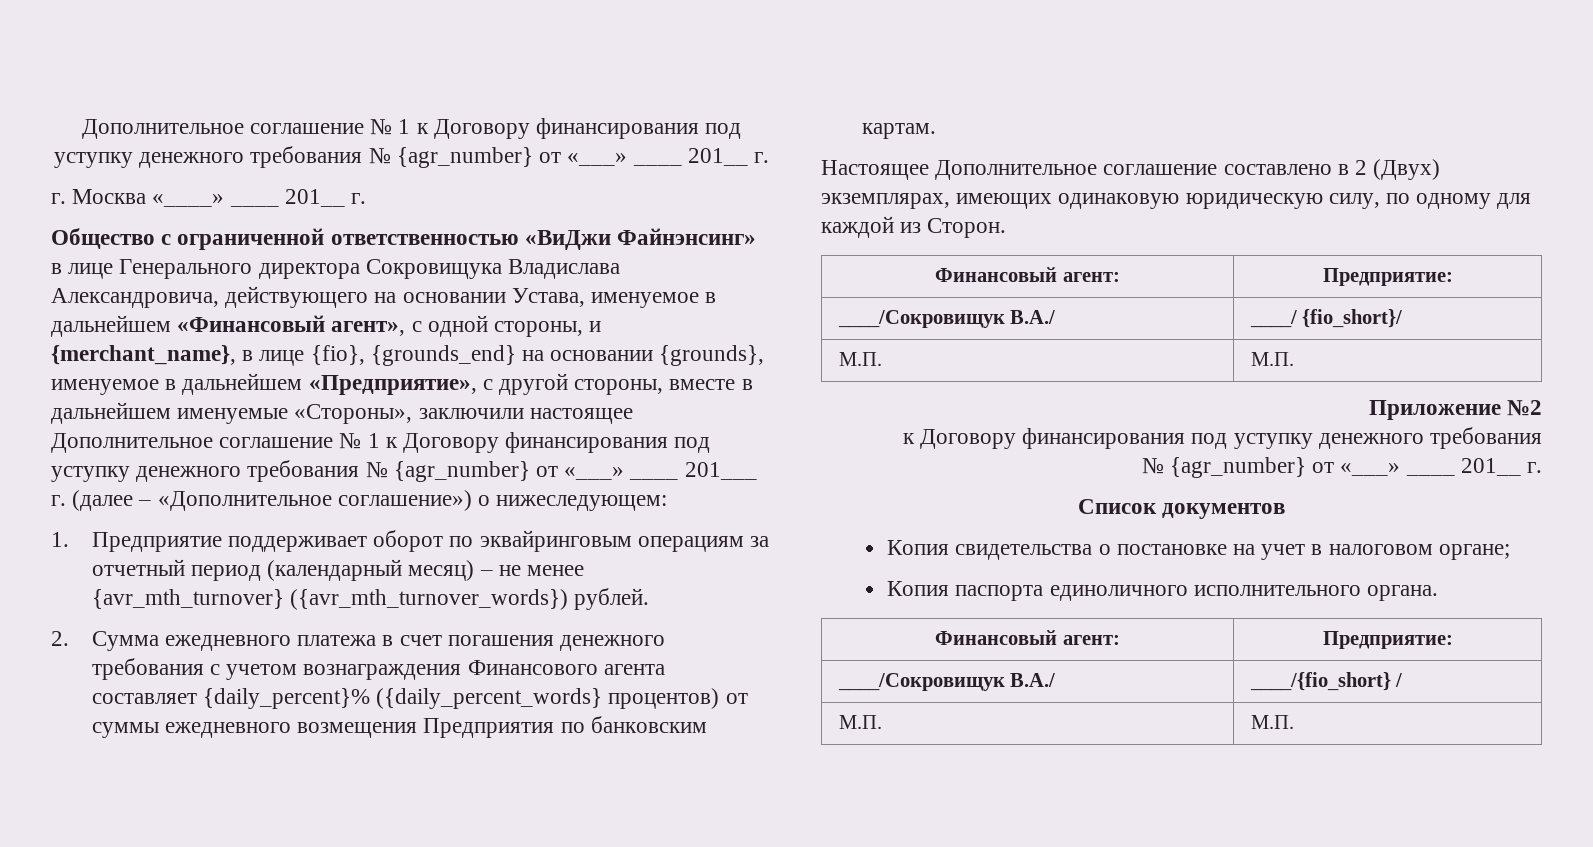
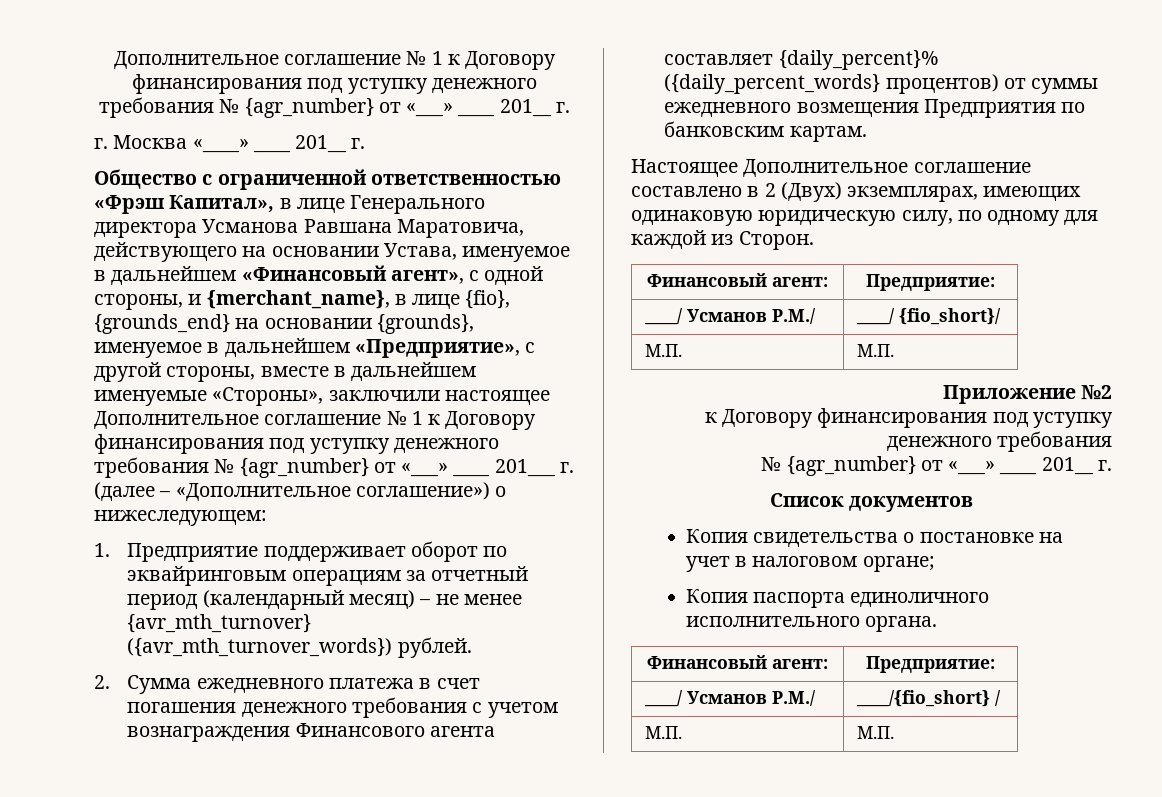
- Общество с ограниченной ответственностью «ВиДжи Файнэнсинг» в лице Генерального директора Сокровищука Владислава Александровича, действующего на основании Устава, именуемое в дальнейшем «Финансовый агент», с одной стороны, и {merchant_name}, в лице {fio}, {grounds_end} на основании {grounds}, именуемое в дальнейшем «Предприятие», с другой стороны, вместе в дальнейшем именуемые «Стороны», заключили настоящее Дополнительное соглашение № 1 к Договору финансирования под уступку денежного требования № {agr_number} от «___» ____ 201___ г. (далее – «Дополнительное соглашение») о нижеследующем:
+ Общество с ограниченной ответственностью «Фрэш Капитал», в лице Генерального директора Усманова Равшана Маратовича, действующего на основании Устава, именуемое в дальнейшем «Финансовый агент», с одной стороны, и {merchant_name}, в лице {fio}, {grounds_end} на основании {grounds}, именуемое в дальнейшем «Предприятие», с другой стороны, вместе в дальнейшем именуемые «Стороны», заключили настоящее Дополнительное соглашение № 1 к Договору финансирования под уступку денежного требования № {agr_number} от «___» ____ 201___ г. (далее – «Дополнительное соглашение») о нижеследующем:
- ____/Сокровищук В.А./ | ____/ {fio_short}/
+ ____/ Усманов Р.М./ | ____/ {fio_short}/
- ____/Сокровищук В.А./ | ____/{fio_short} /
+ ____/ Усманов Р.М./ | ____/{fio_short} /

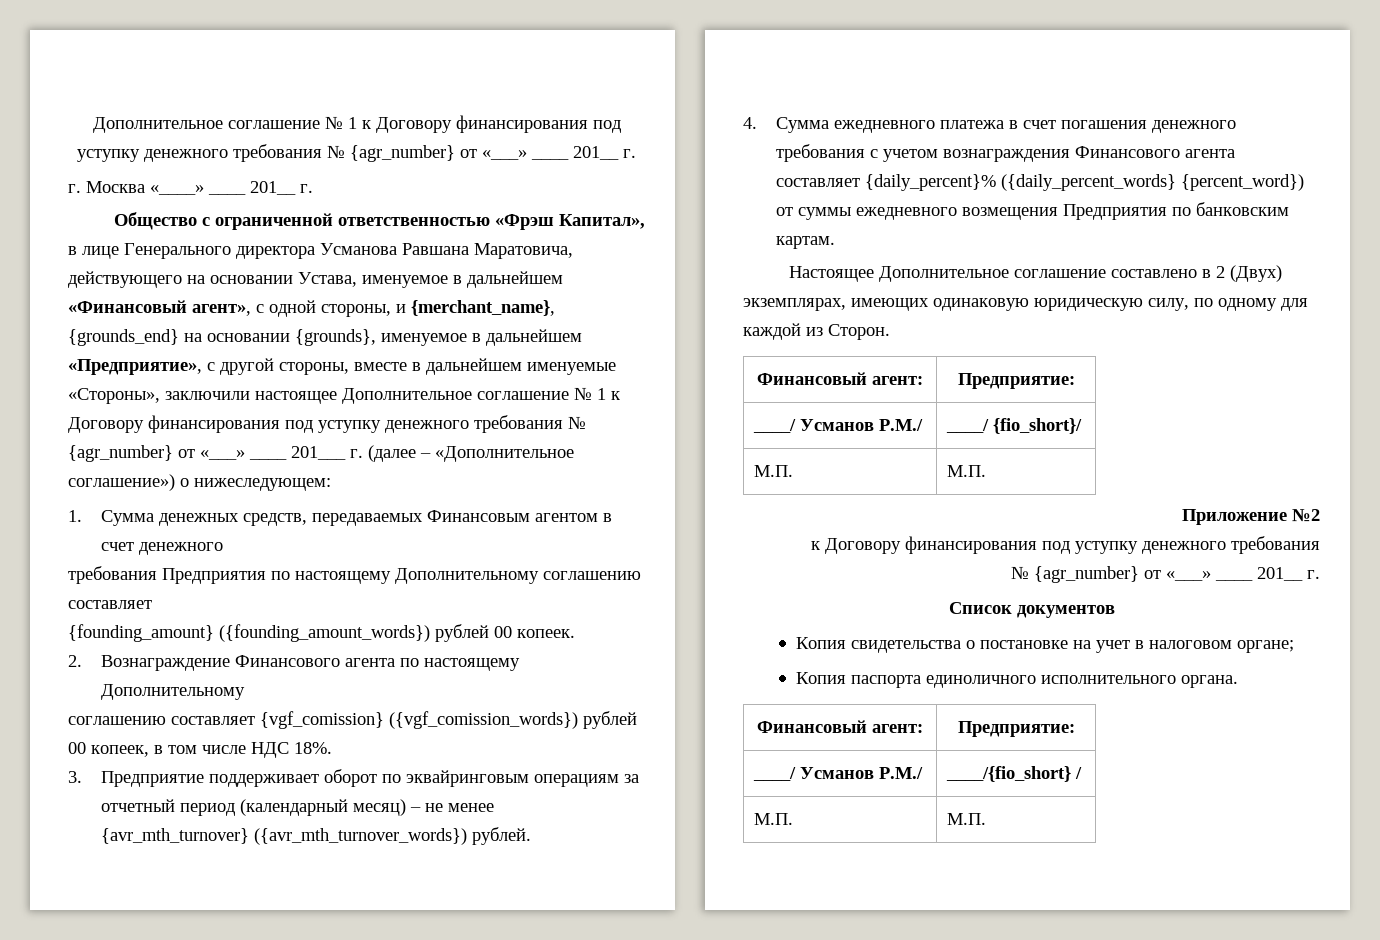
- Общество с ограниченной ответственностью «Фрэш Капитал», в лице Генерального директора Усманова Равшана Маратовича, действующего на основании Устава, именуемое в дальнейшем «Финансовый агент», с одной стороны, и {merchant_name}, в лице {fio}, {grounds_end} на основании {grounds}, именуемое в дальнейшем «Предприятие», с другой стороны, вместе в дальнейшем именуемые «Стороны», заключили настоящее Дополнительное соглашение № 1 к Договору финансирования под уступку денежного требования № {agr_number} от «___» ____ 201___ г. (далее – «Дополнительное соглашение») о нижеследующем:
+ Общество с ограниченной ответственностью «Фрэш Капитал», в лице Генерального директора Усманова Равшана Маратовича, действующего на основании Устава, именуемое в дальнейшем «Финансовый агент», с одной стороны, и {merchant_name}, {grounds_end} на основании {grounds}, именуемое в дальнейшем «Предприятие», с другой стороны, вместе в дальнейшем именуемые «Стороны», заключили настоящее Дополнительное соглашение № 1 к Договору финансирования под уступку денежного требования № {agr_number} от «___» ____ 201___ г. (далее – «Дополнительное соглашение») о нижеследующем:
- 1. Предприятие поддерживает оборот по эквайринговым операциям за отчетный период (календарный месяц) – не менее {avr_mth_turnover} ({avr_mth_turnover_words}) рублей.
+ 1. Сумма денежных средств, передаваемых Финансовым агентом в счет денежного
+ требования Предприятия по настоящему Дополнительному соглашению составляет
+ {founding_amount} ({founding_amount_words}) рублей 00 копеек.
+ 2. Вознаграждение Финансового агента по настоящему Дополнительному
+ соглашению составляет {vgf_comission} ({vgf_comission_words}) рублей 00 копеек, в том числе НДС 18%.
+ 3. Предприятие поддерживает оборот по эквайринговым операциям за отчетный период (календарный месяц) – не менее {avr_mth_turnover} ({avr_mth_turnover_words}) рублей.
- 2. Сумма ежедневного платежа в счет погашения денежного требования с учетом вознаграждения Финансового агента составляет {daily_percent}% ({daily_percent_words} процентов) от суммы ежедневного возмещения Предприятия по банковским картам.
+ 4. Сумма ежедневного платежа в счет погашения денежного требования с учетом вознаграждения Финансового агента составляет {daily_percent}% ({daily_percent_words} {percent_word}) от суммы ежедневного возмещения Предприятия по банковским картам.

